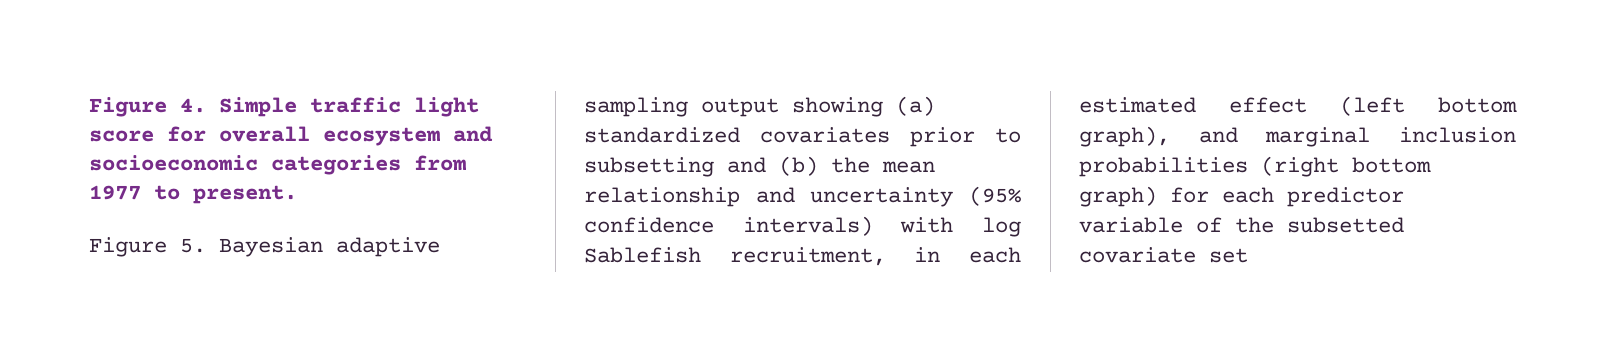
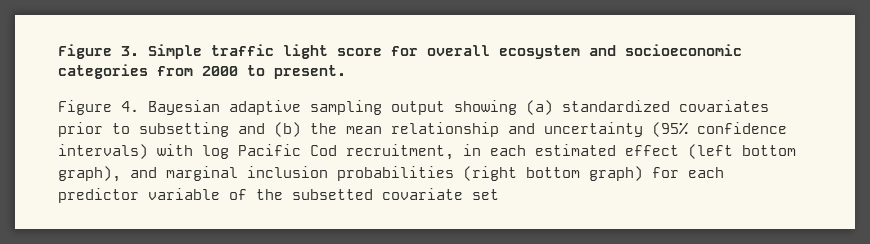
- Figure 4. Simple traffic light score for overall ecosystem and socioeconomic categories from 1977 to present.
+ Figure 3. Simple traffic light score for overall ecosystem and socioeconomic categories from 2000 to present.
- Figure 5. Bayesian adaptive sampling output showing (a) standardized covariates prior to subsetting and (b) the mean relationship and uncertainty (95% confidence intervals) with log Sablefish recruitment, in each estimated effect (left bottom graph), and marginal inclusion probabilities (right bottom graph) for each predictor variable of the subsetted covariate set
+ Figure 4. Bayesian adaptive sampling output showing (a) standardized covariates prior to subsetting and (b) the mean relationship and uncertainty (95% confidence intervals) with log Pacific Cod recruitment, in each estimated effect (left bottom graph), and marginal inclusion probabilities (right bottom graph) for each predictor variable of the subsetted covariate set

